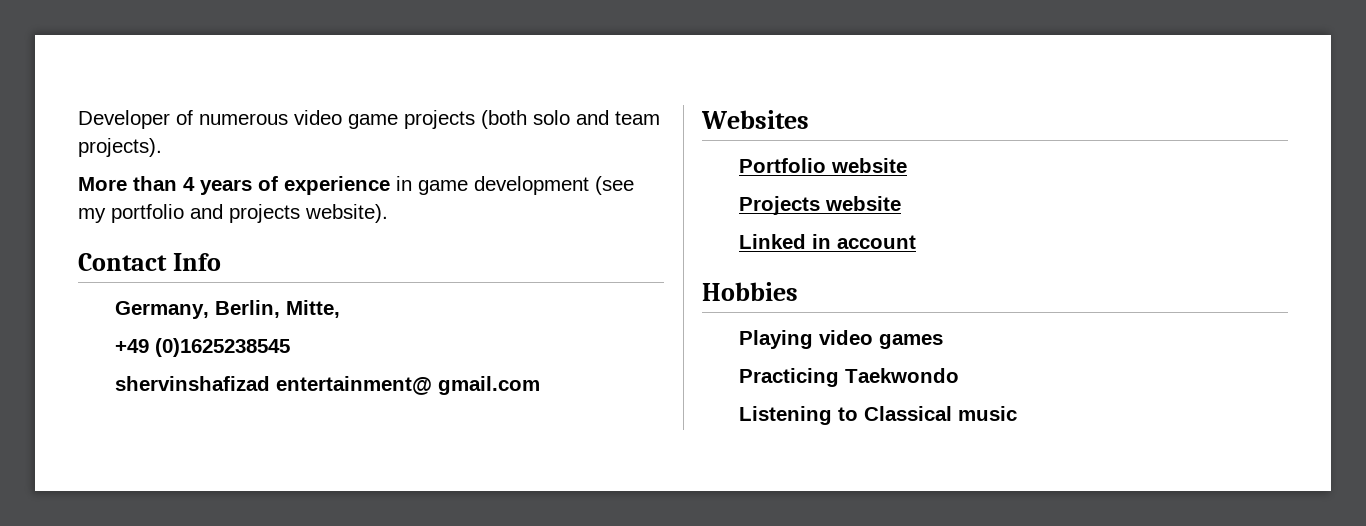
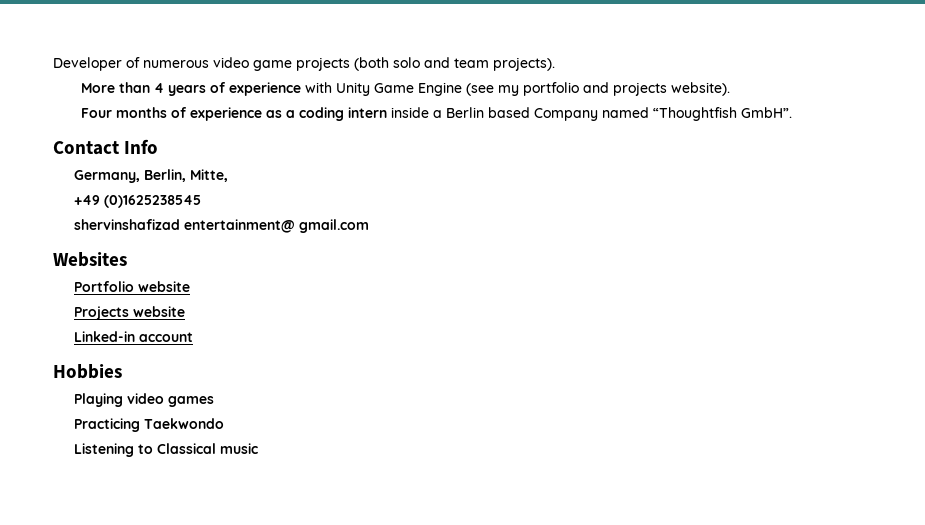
- More than 4 years of experience in game development (see my portfolio and projects website).
+ More than 4 years of experience with Unity Game Engine (see my portfolio and projects website).
+ Four months of experience as a coding intern inside a Berlin based Company named “Thoughtfish GmbH”.
- Linked in account
+ Linked-in account

